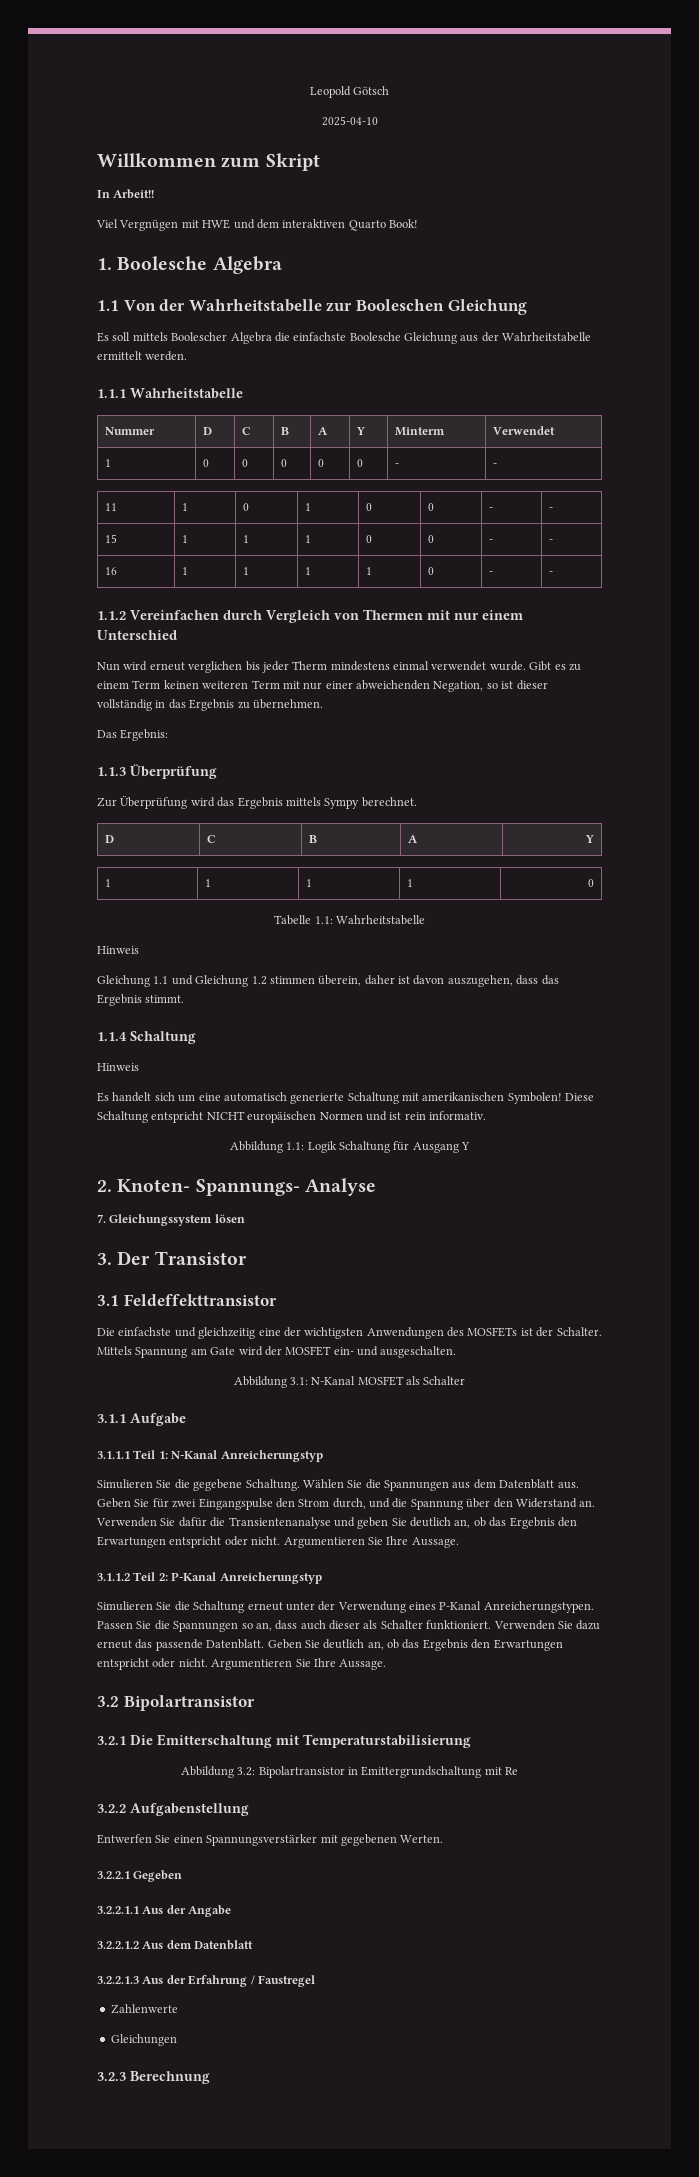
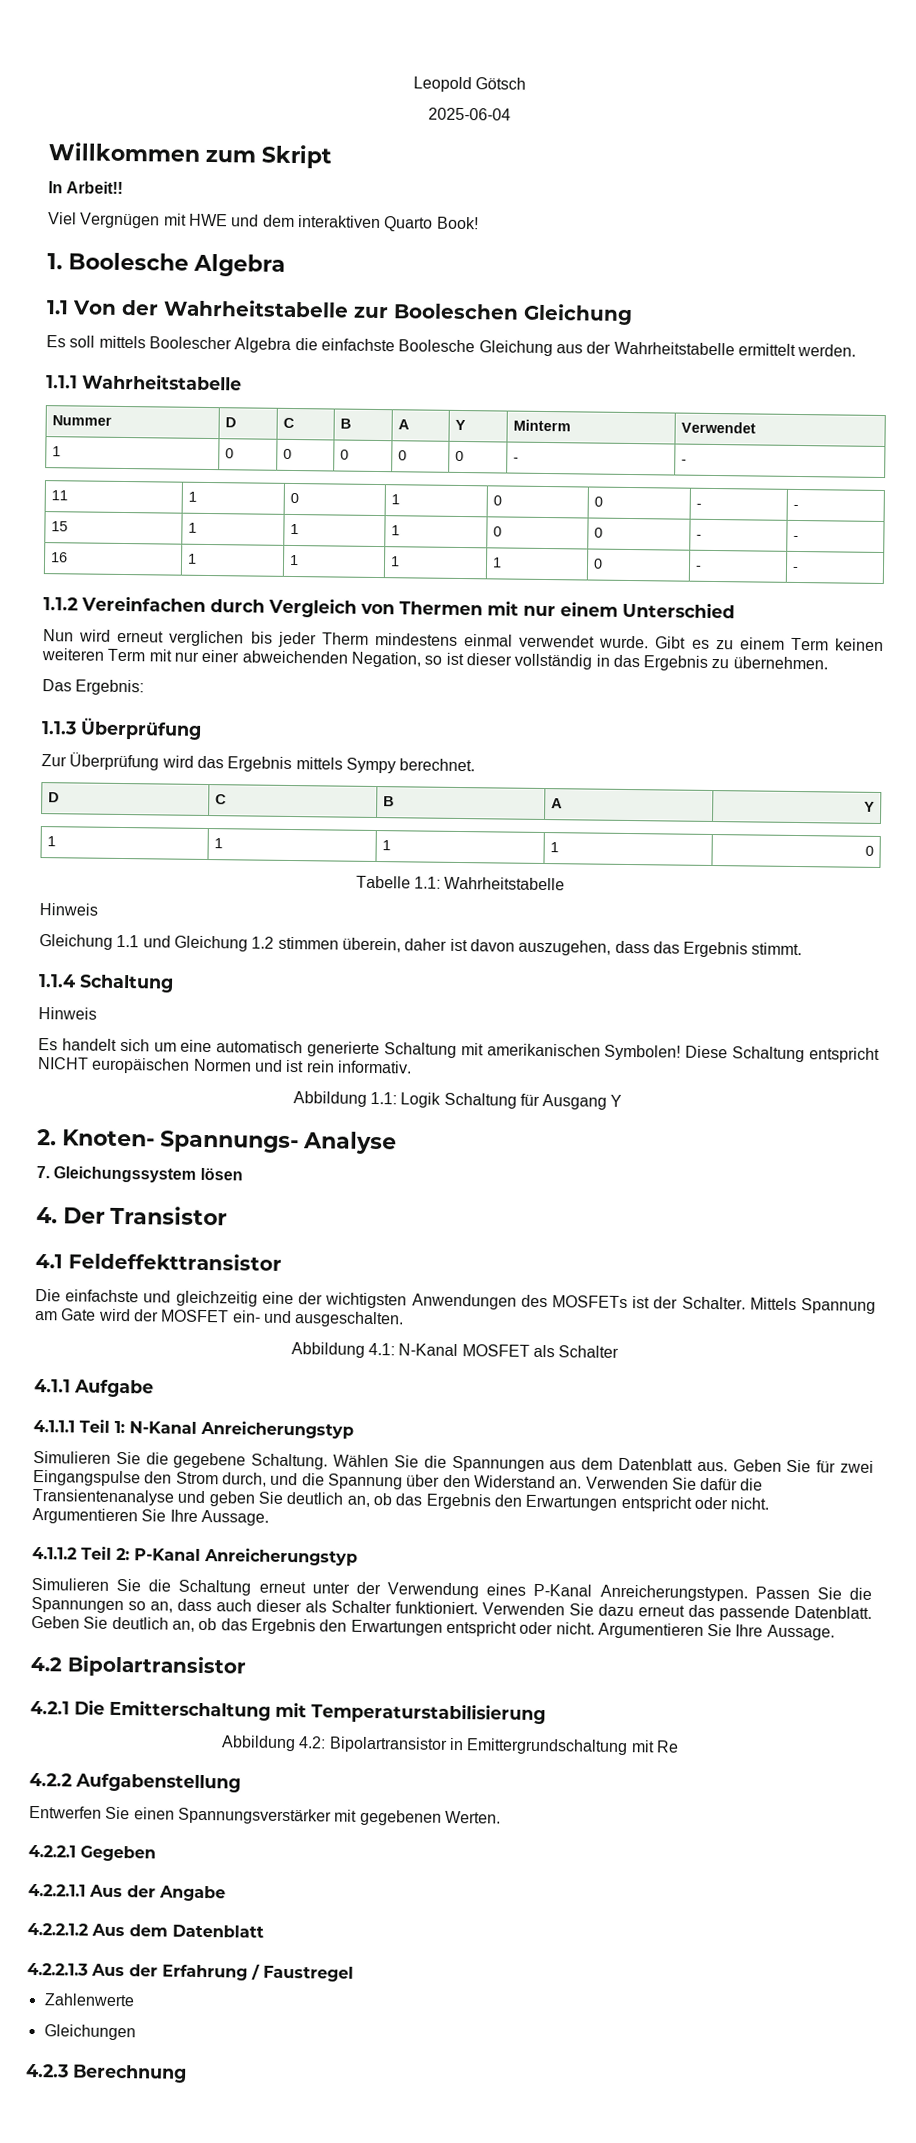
- 2025-04-10
+ 2025-06-04
- 3. Der Transistor
+ 4. Der Transistor
- 3.1 Feldeffekttransistor
+ 4.1 Feldeffekttransistor
- Abbildung 3.1: N-Kanal MOSFET als Schalter
+ Abbildung 4.1: N-Kanal MOSFET als Schalter
- 3.1.1 Aufgabe
+ 4.1.1 Aufgabe
- 3.1.1.1 Teil 1: N-Kanal Anreicherungstyp
+ 4.1.1.1 Teil 1: N-Kanal Anreicherungstyp
- 3.1.1.2 Teil 2: P-Kanal Anreicherungstyp
+ 4.1.1.2 Teil 2: P-Kanal Anreicherungstyp
- 3.2 Bipolartransistor
+ 4.2 Bipolartransistor
- 3.2.1 Die Emitterschaltung mit Temperaturstabilisierung
+ 4.2.1 Die Emitterschaltung mit Temperaturstabilisierung
- Abbildung 3.2: Bipolartransistor in Emittergrundschaltung mit Re
+ Abbildung 4.2: Bipolartransistor in Emittergrundschaltung mit Re
- 3.2.2 Aufgabenstellung
+ 4.2.2 Aufgabenstellung
- 3.2.2.1 Gegeben
+ 4.2.2.1 Gegeben
- 3.2.2.1.1 Aus der Angabe
+ 4.2.2.1.1 Aus der Angabe
- 3.2.2.1.2 Aus dem Datenblatt
+ 4.2.2.1.2 Aus dem Datenblatt
- 3.2.2.1.3 Aus der Erfahrung / Faustregel
+ 4.2.2.1.3 Aus der Erfahrung / Faustregel
- 3.2.3 Berechnung
+ 4.2.3 Berechnung

